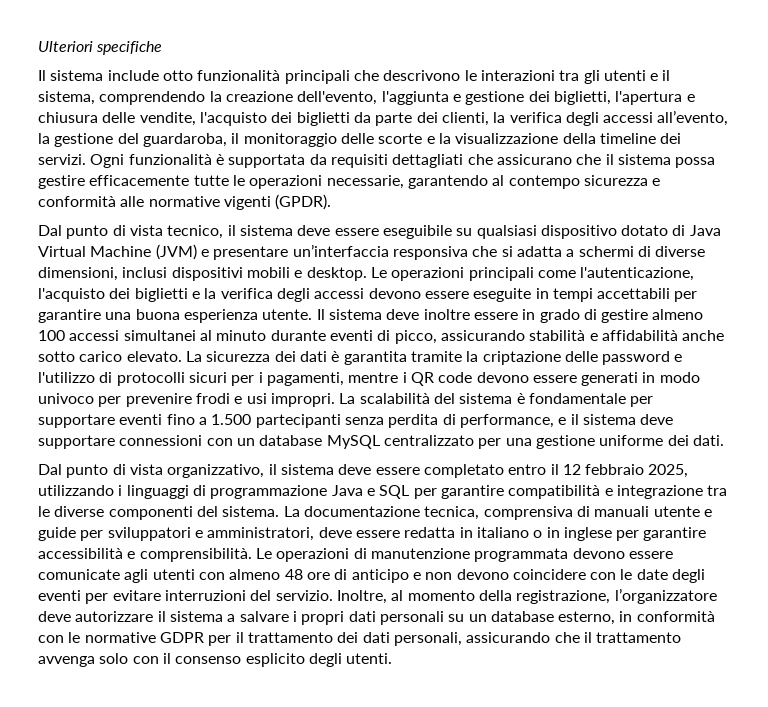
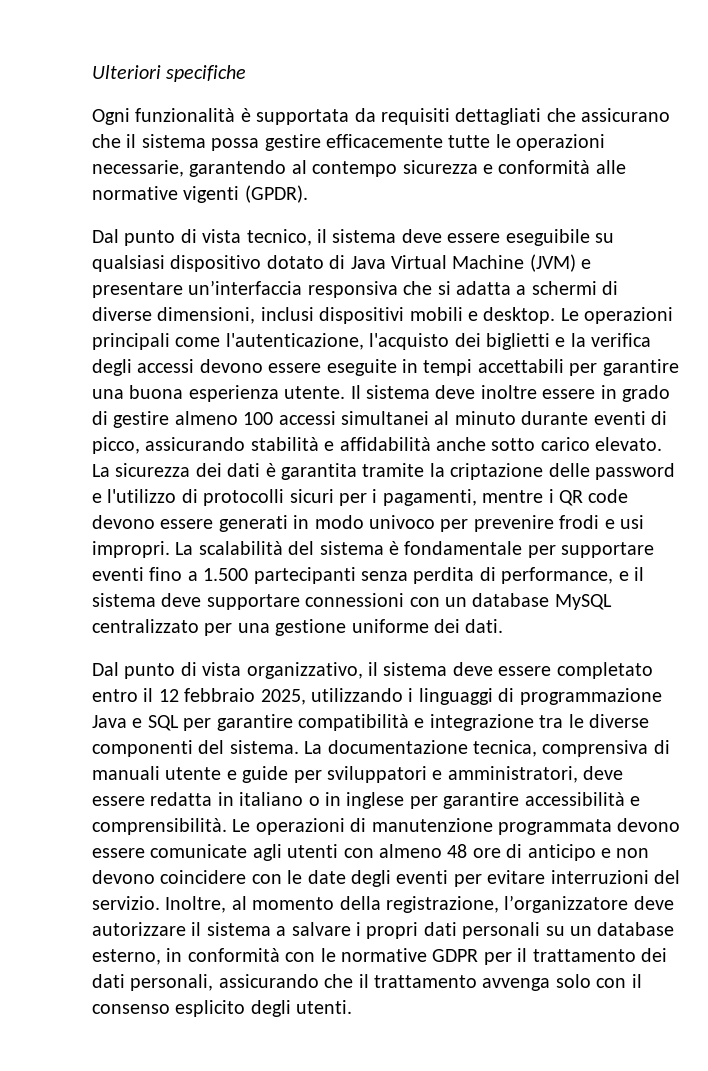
- Il sistema include otto funzionalità principali che descrivono le interazioni tra gli utenti e il sistema, comprendendo la creazione dell'evento, l'aggiunta e gestione dei biglietti, l'apertura e chiusura delle vendite, l'acquisto dei biglietti da parte dei clienti, la verifica degli accessi all’evento, la gestione del guardaroba, il monitoraggio delle scorte e la visualizzazione della timeline dei servizi.

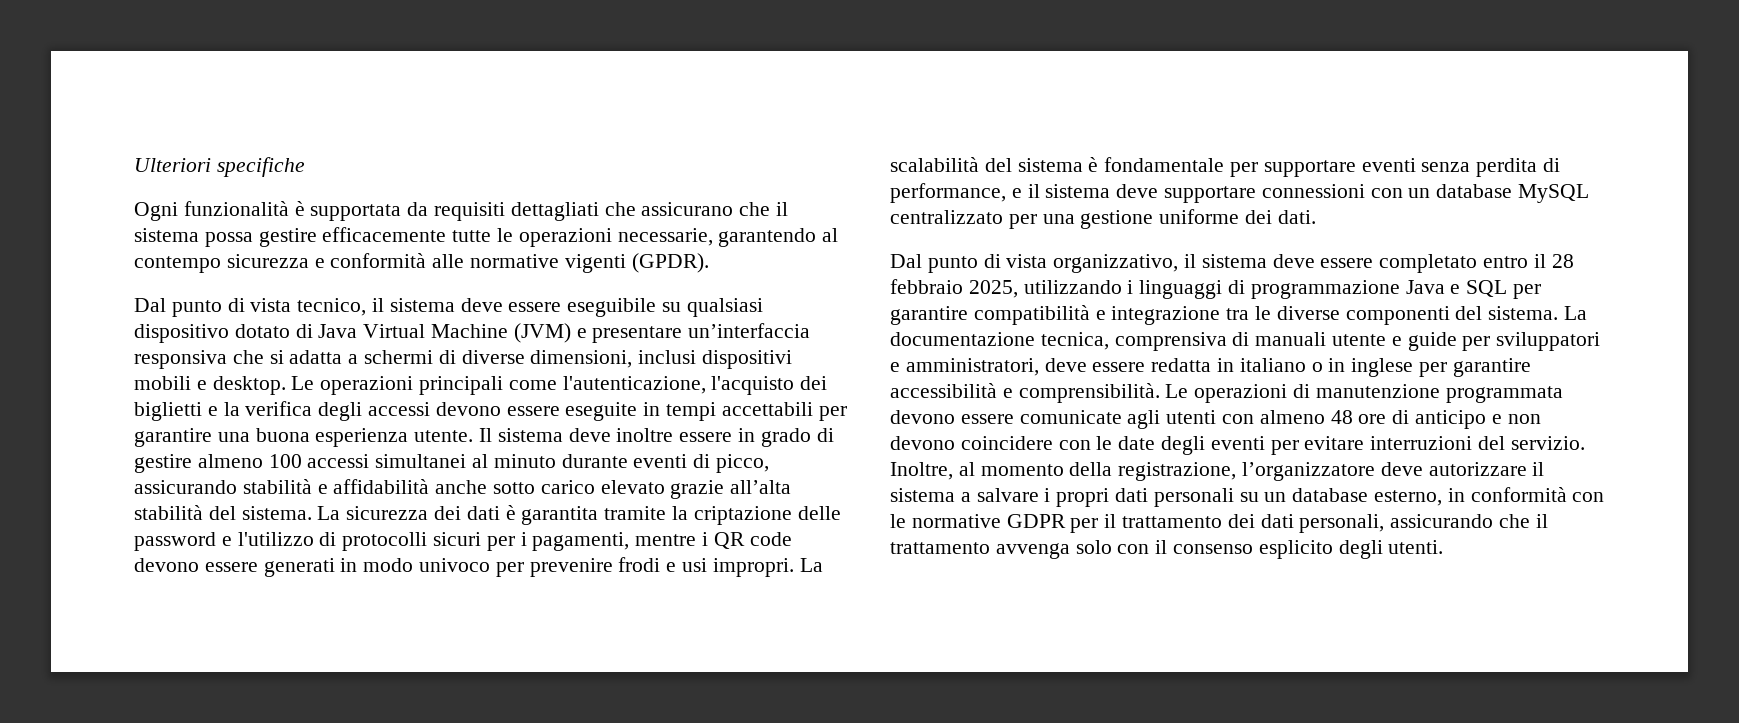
- Il sistema deve inoltre essere in grado di gestire almeno 100 accessi simultanei al minuto durante eventi di picco, assicurando stabilità e affidabilità anche sotto carico elevato.
+ Il sistema deve inoltre essere in grado di gestire almeno 100 accessi simultanei al minuto durante eventi di picco, assicurando stabilità e affidabilità anche sotto carico elevato grazie all’alta stabilità del sistema.
- La scalabilità del sistema è fondamentale per supportare eventi fino a 1.500 partecipanti senza perdita di performance, e il sistema deve supportare connessioni con un database MySQL centralizzato per una gestione uniforme dei dati.
+ La scalabilità del sistema è fondamentale per supportare eventi senza perdita di performance, e il sistema deve supportare connessioni con un database MySQL centralizzato per una gestione uniforme dei dati.
- Dal punto di vista organizzativo, il sistema deve essere completato entro il 12 febbraio 2025, utilizzando i linguaggi di programmazione Java e SQL per garantire compatibilità e integrazione tra le diverse componenti del sistema.
+ Dal punto di vista organizzativo, il sistema deve essere completato entro il 28 febbraio 2025, utilizzando i linguaggi di programmazione Java e SQL per garantire compatibilità e integrazione tra le diverse componenti del sistema.

